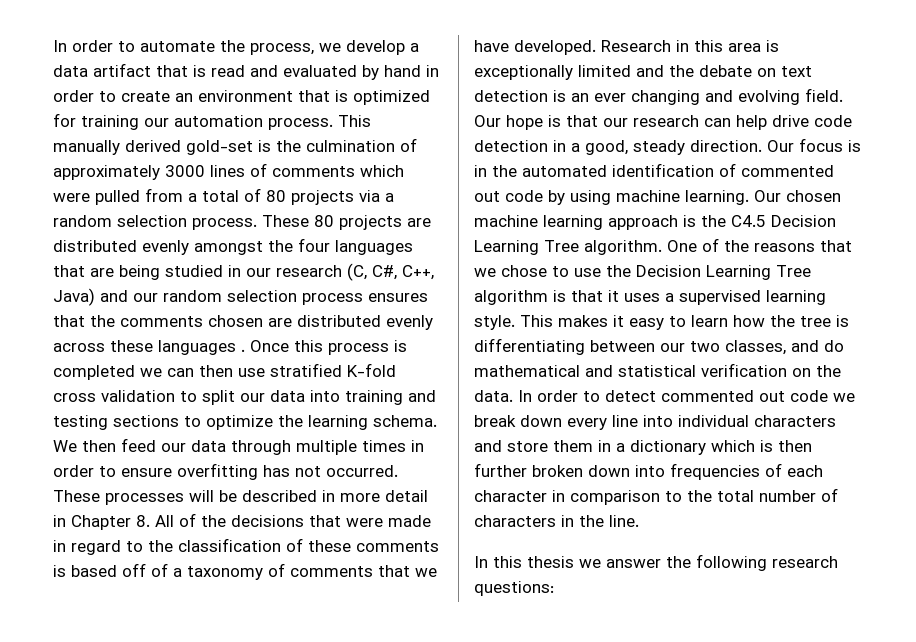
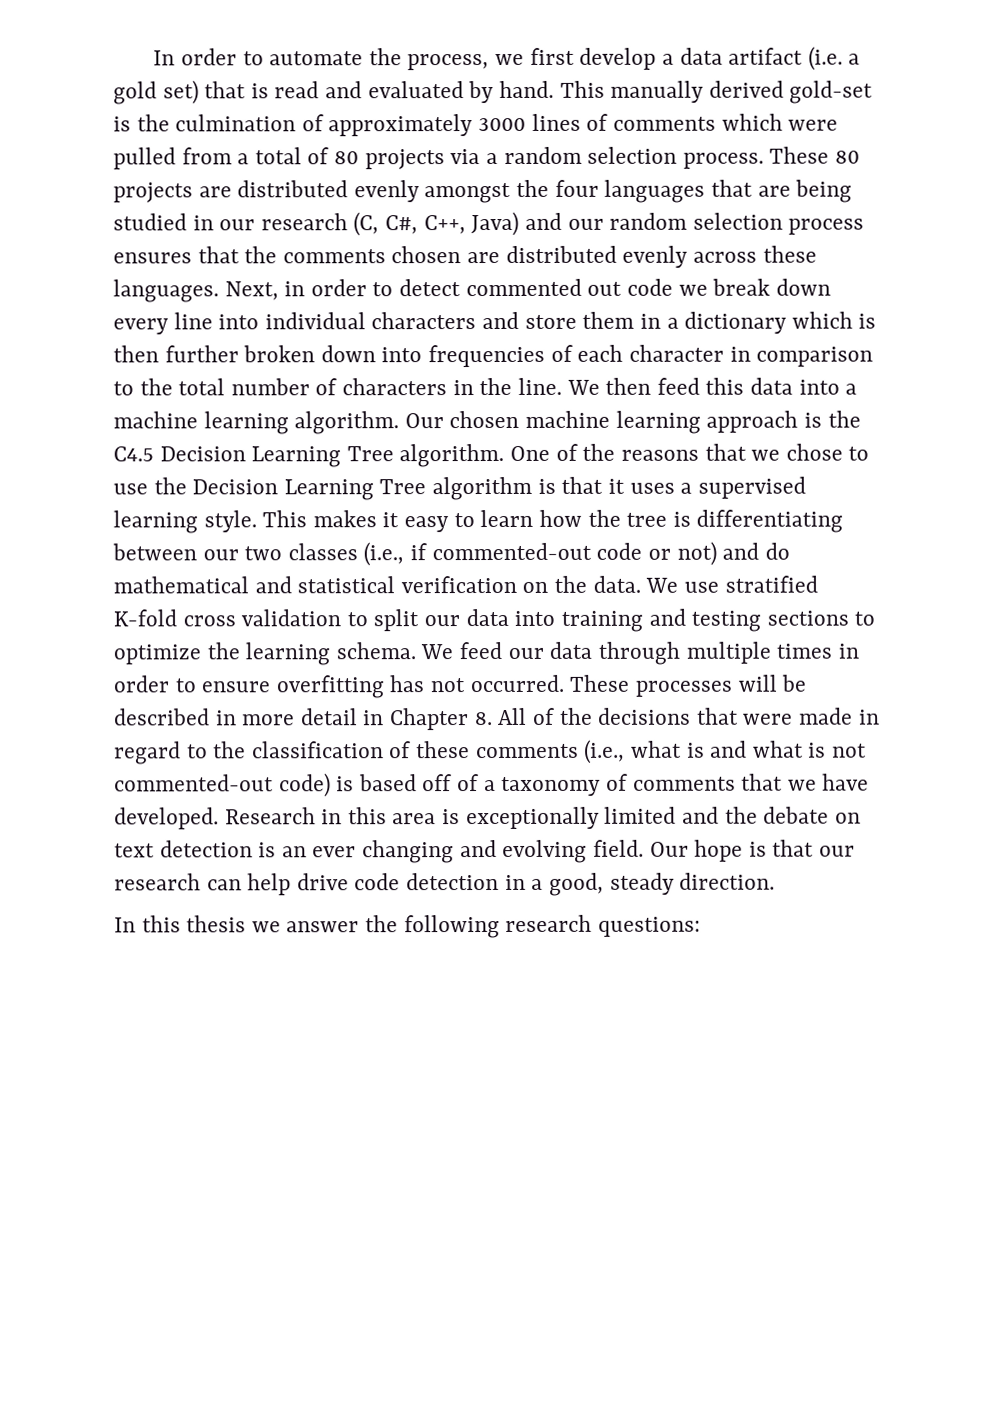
- In order to automate the process, we develop a data artifact that is read and evaluated by hand in order to create an environment that is optimized for training our automation process.
+ In order to automate the process, we first develop a data artifact (i.e. a gold set) that is read and evaluated by hand.
- These 80 projects are distributed evenly amongst the four languages that are being studied in our research (C, C#, C++, Java) and our random selection process ensures that the comments chosen are distributed evenly across these languages . Once this process is completed we can then use stratified K-fold cross validation to split our data into training and testing sections to optimize the learning schema.
+ These 80 projects are distributed evenly amongst the four languages that are being studied in our research (C, C#, C++, Java) and our random selection process ensures that the comments chosen are distributed evenly across these languages. Next, in order to detect commented out code we break down every line into individual characters and store them in a dictionary which is then further broken down into frequencies of each character in comparison to the total number of characters in the line. We then feed this data into a machine learning algorithm. Our chosen machine learning approach is the C4.5 Decision Learning Tree algorithm. One of the reasons that we chose to use the Decision Learning Tree algorithm is that it uses a supervised learning style. This makes it easy to learn how the tree is differentiating between our two classes (i.e., if commented-out code or not) and do mathematical and statistical verification on the data. We use stratified K-fold cross validation to split our data into training and testing sections to optimize the learning schema.
- We then feed our data through multiple times in order to ensure overfitting has not occurred.
+ We feed our data through multiple times in order to ensure overfitting has not occurred.
- These processes will be described in more detail in Chapter 8. All of the decisions that were made in regard to the classification of these comments is based off of a taxonomy of comments that we have developed.
+ These processes will be described in more detail in Chapter 8. All of the decisions that were made in regard to the classification of these comments (i.e., what is and what is not commented-out code) is based off of a taxonomy of comments that we have developed.
- Our focus is in the automated identification of commented out code by using machine learning. Our chosen machine learning approach is the C4.5 Decision Learning Tree algorithm. One of the reasons that we chose to use the Decision Learning Tree algorithm is that it uses a supervised learning style. This makes it easy to learn how the tree is differentiating between our two classes, and do mathematical and statistical verification on the data. In order to detect commented out code we break down every line into individual characters and store them in a dictionary which is then further broken down into frequencies of each character in comparison to the total number of characters in the line.

